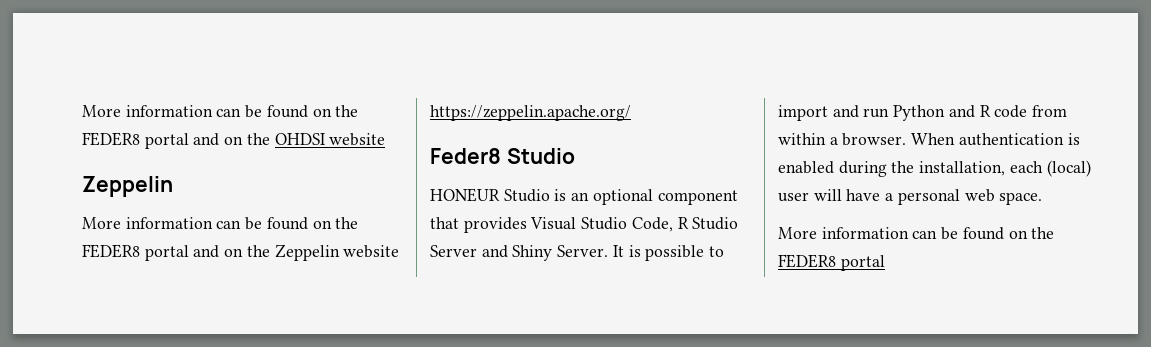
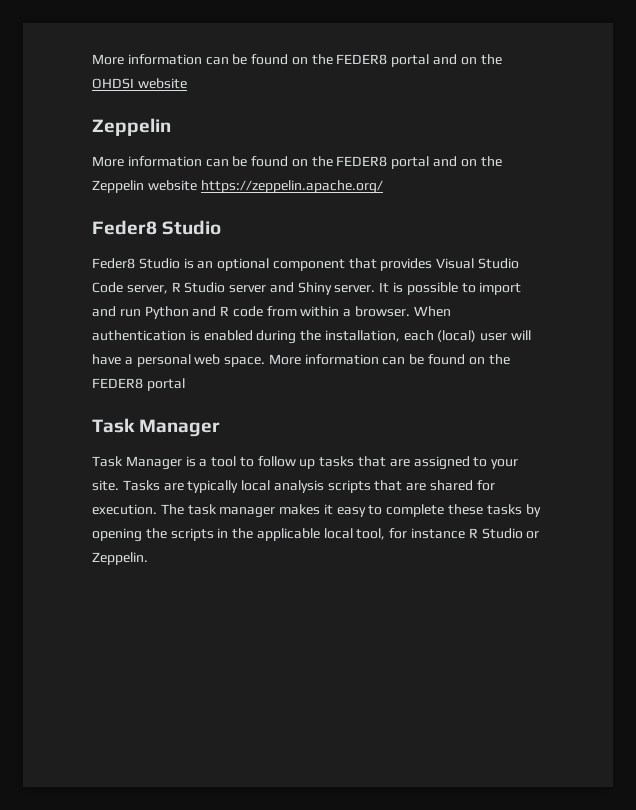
- HONEUR Studio is an optional component that provides Visual Studio Code, R Studio Server and Shiny Server.
+ Feder8 Studio is an optional component that provides Visual Studio Code server, R Studio server and Shiny server.
- When authentication is enabled during the installation, each (local) user will have a personal web space.
- More information can be found on the FEDER8 portal
+ When authentication is enabled during the installation, each (local) user will have a personal web space. More information can be found on the FEDER8 portal
+ Task Manager
+ Task Manager is a tool to follow up tasks that are assigned to your site. Tasks are typically local analysis scripts that are shared for execution. The task manager makes it easy to complete these tasks by opening the scripts in the applicable local tool, for instance R Studio or Zeppelin.

